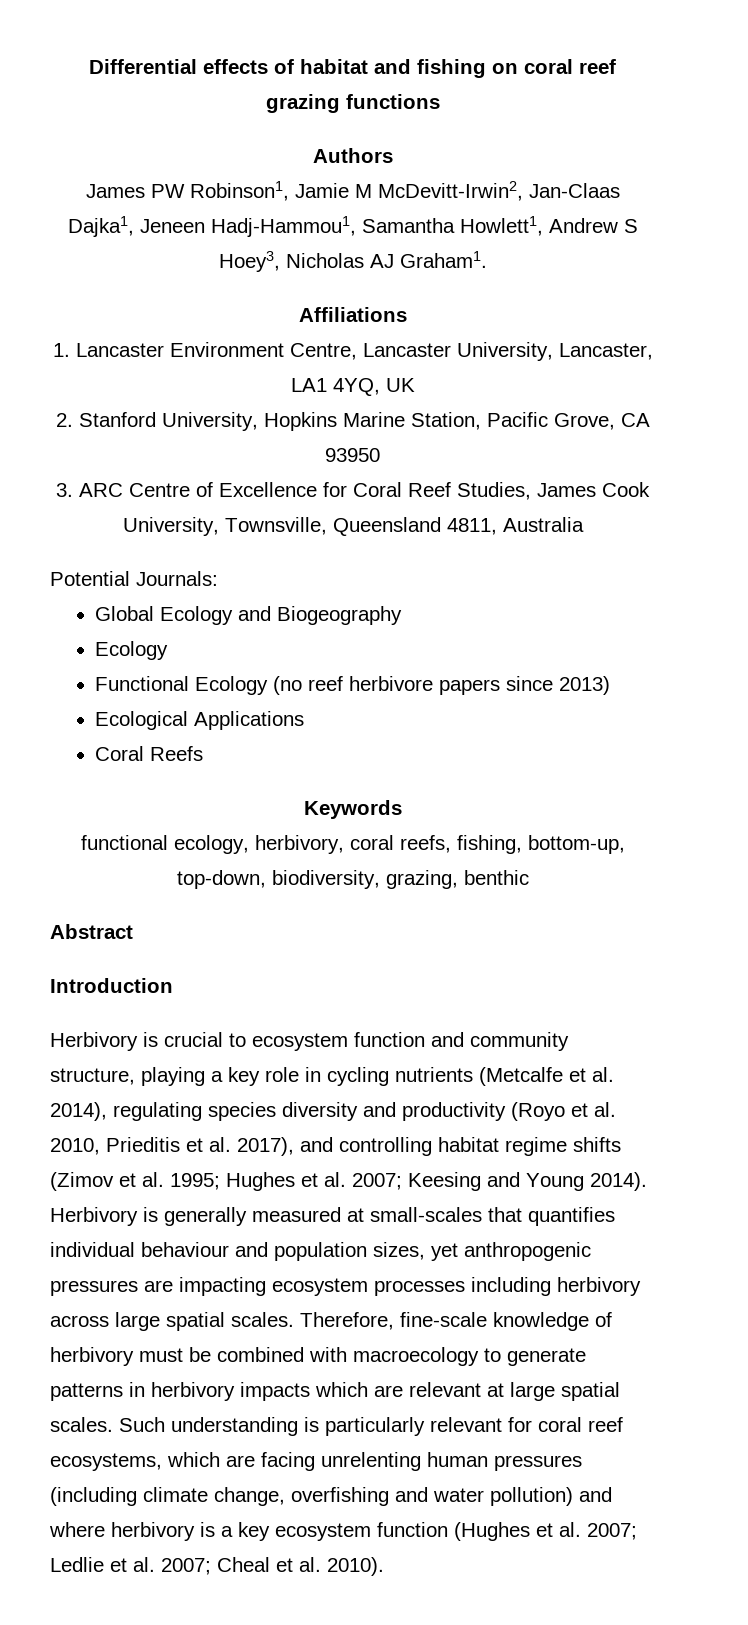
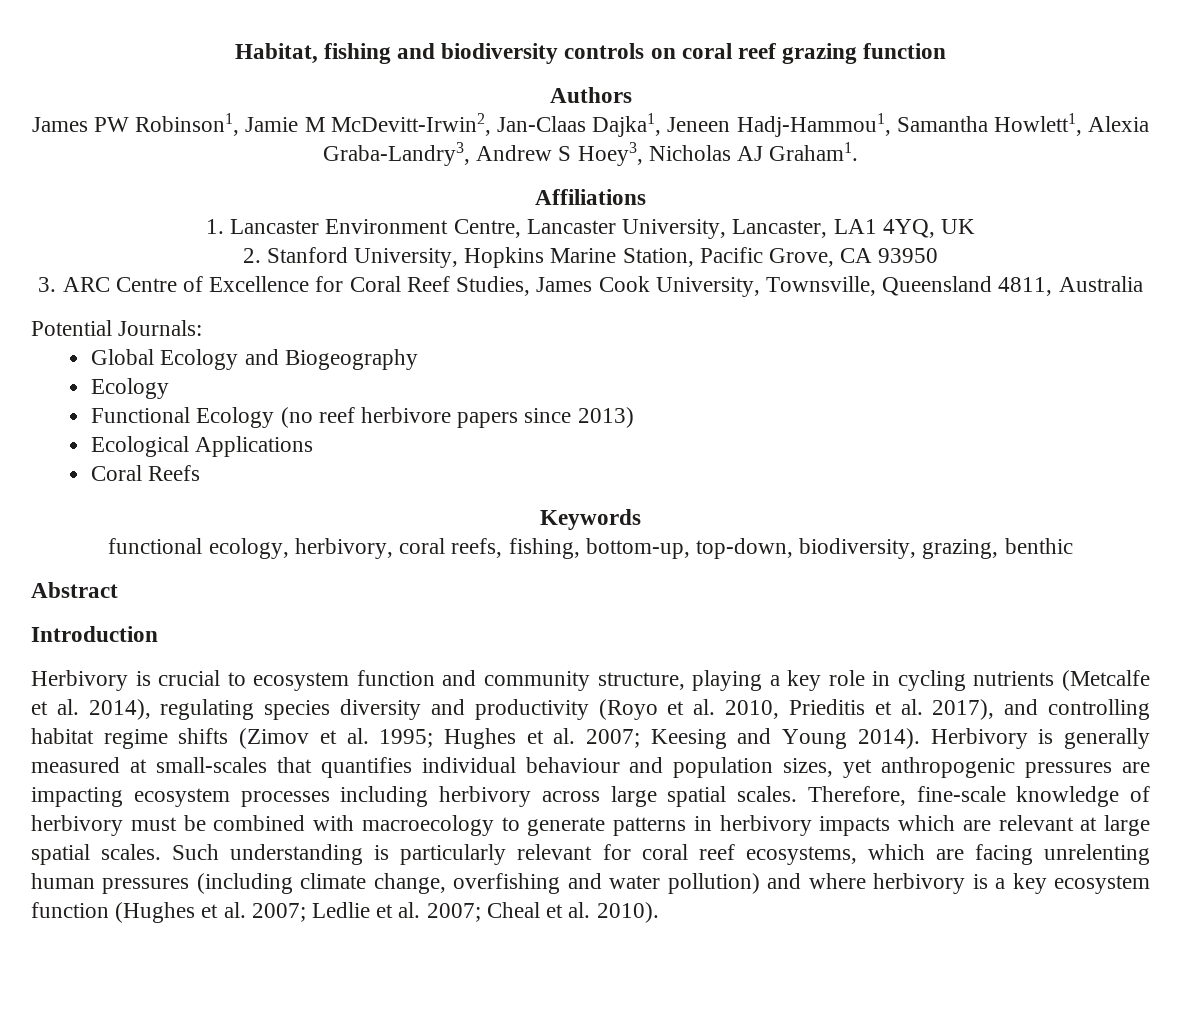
- Differential effects of habitat and fishing on coral reef grazing functions
+ Habitat, fishing and biodiversity controls on coral reef grazing function
- James PW Robinson1, Jamie M McDevitt-Irwin2, Jan-Claas Dajka1, Jeneen Hadj-Hammou1, Samantha Howlett1, Andrew S Hoey3, Nicholas AJ Graham1.
+ James PW Robinson1, Jamie M McDevitt-Irwin2, Jan-Claas Dajka1, Jeneen Hadj-Hammou1, Samantha Howlett1, Alexia Graba-Landry3, Andrew S Hoey3, Nicholas AJ Graham1.

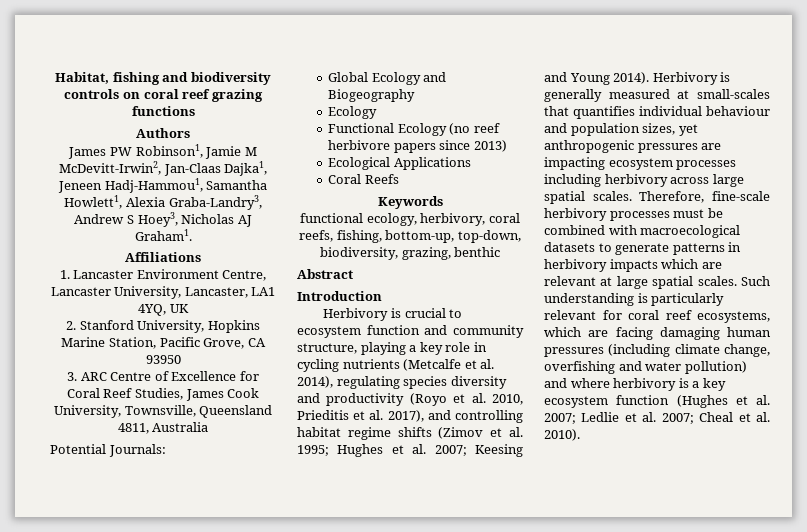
- Habitat, fishing and biodiversity controls on coral reef grazing function
+ Habitat, fishing and biodiversity controls on coral reef grazing functions
- Therefore, fine-scale knowledge of herbivory must be combined with macroecology to generate patterns in herbivory impacts which are relevant at large spatial scales.
+ Therefore, fine-scale herbivory processes must be combined with macroecological datasets to generate patterns in herbivory impacts which are relevant at large spatial scales.
- Such understanding is particularly relevant for coral reef ecosystems, which are facing unrelenting human pressures (including climate change, overfishing and water pollution) and where herbivory is a key ecosystem function (Hughes et al. 2007; Ledlie et al. 2007; Cheal et al. 2010).
+ Such understanding is particularly relevant for coral reef ecosystems, which are facing damaging human pressures (including climate change, overfishing and water pollution) and where herbivory is a key ecosystem function (Hughes et al. 2007; Ledlie et al. 2007; Cheal et al. 2010).

